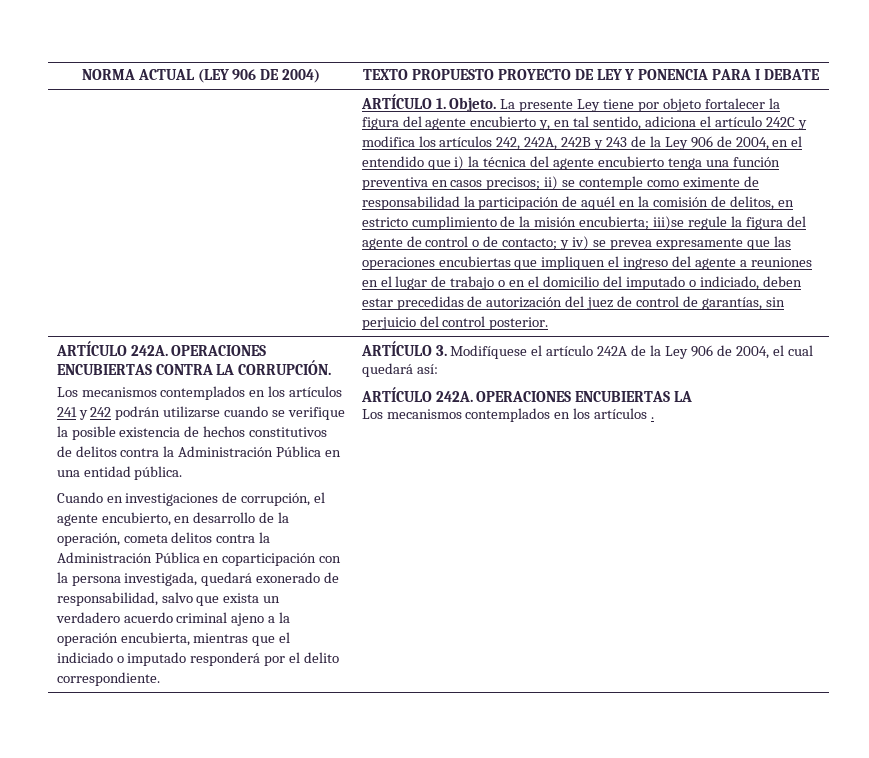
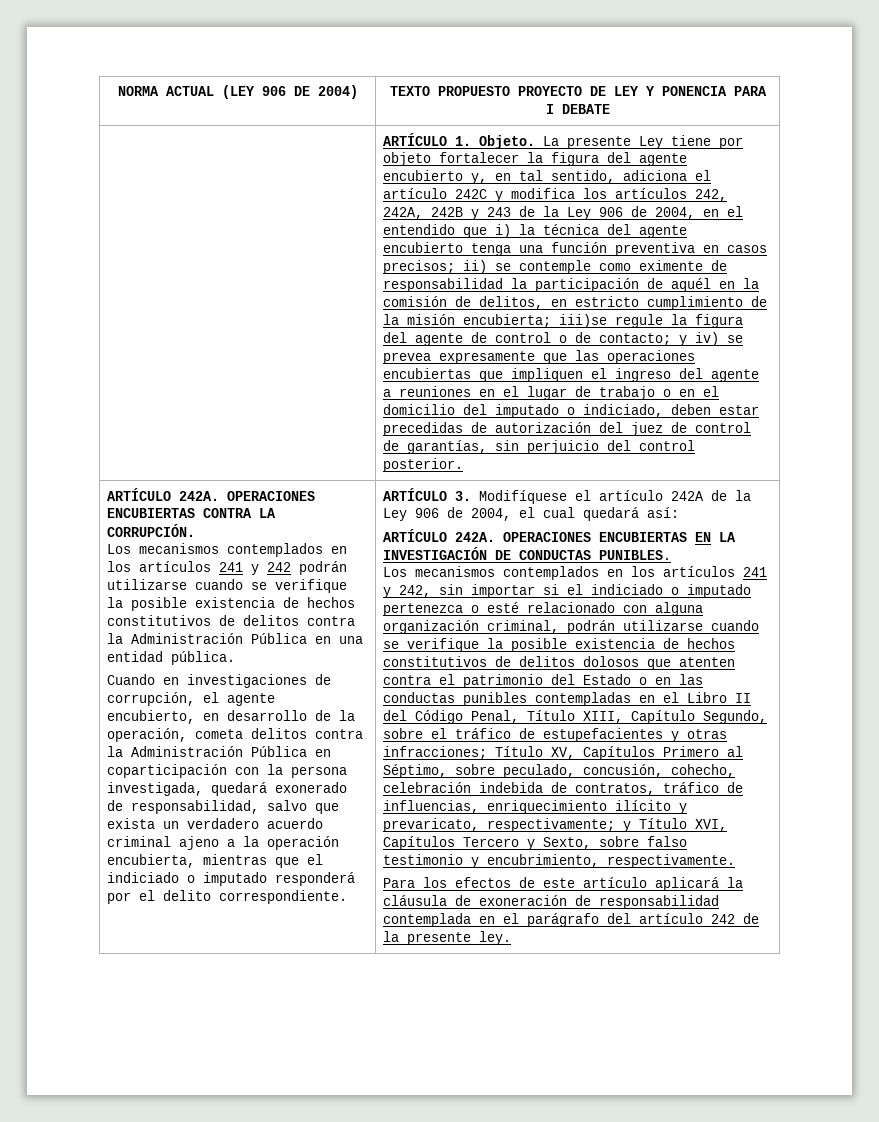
- OPERACIONES ENCUBIERTAS LA
- Los mecanismos contemplados en los artículos .
+ OPERACIONES ENCUBIERTAS EN LA INVESTIGACIÓN DE CONDUCTAS PUNIBLES.
+ Los mecanismos contemplados en los artículos 241 y 242, sin importar si el indiciado o imputado pertenezca o esté relacionado con alguna organización criminal, podrán utilizarse cuando se verifique la posible existencia de hechos constitutivos de delitos dolosos que atenten contra el patrimonio del Estado o en las conductas punibles contempladas en el Libro II del Código Penal, Título XIII, Capítulo Segundo, sobre el tráfico de estupefacientes y otras infracciones; Título XV, Capítulos Primero al Séptimo, sobre peculado, concusión, cohecho, celebración indebida de contratos, tráfico de influencias, enriquecimiento ilícito y prevaricato, respectivamente; y Título XVI, Capítulos Tercero y Sexto, sobre falso testimonio y encubrimiento, respectivamente.
+ Para los efectos de este artículo aplicará la cláusula de exoneración de responsabilidad contemplada en el parágrafo del artículo 242 de la presente ley.

